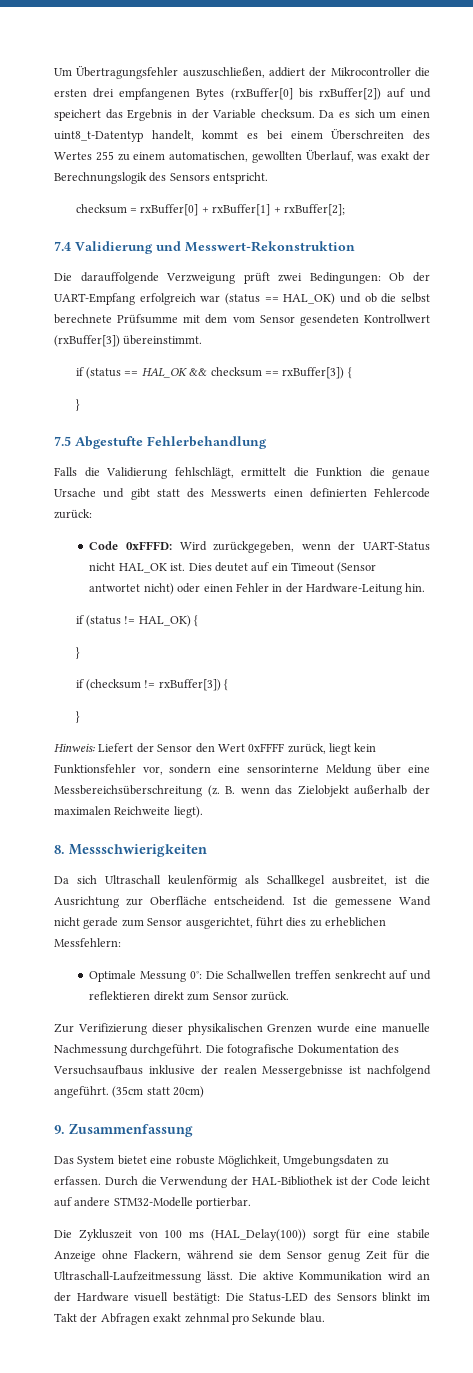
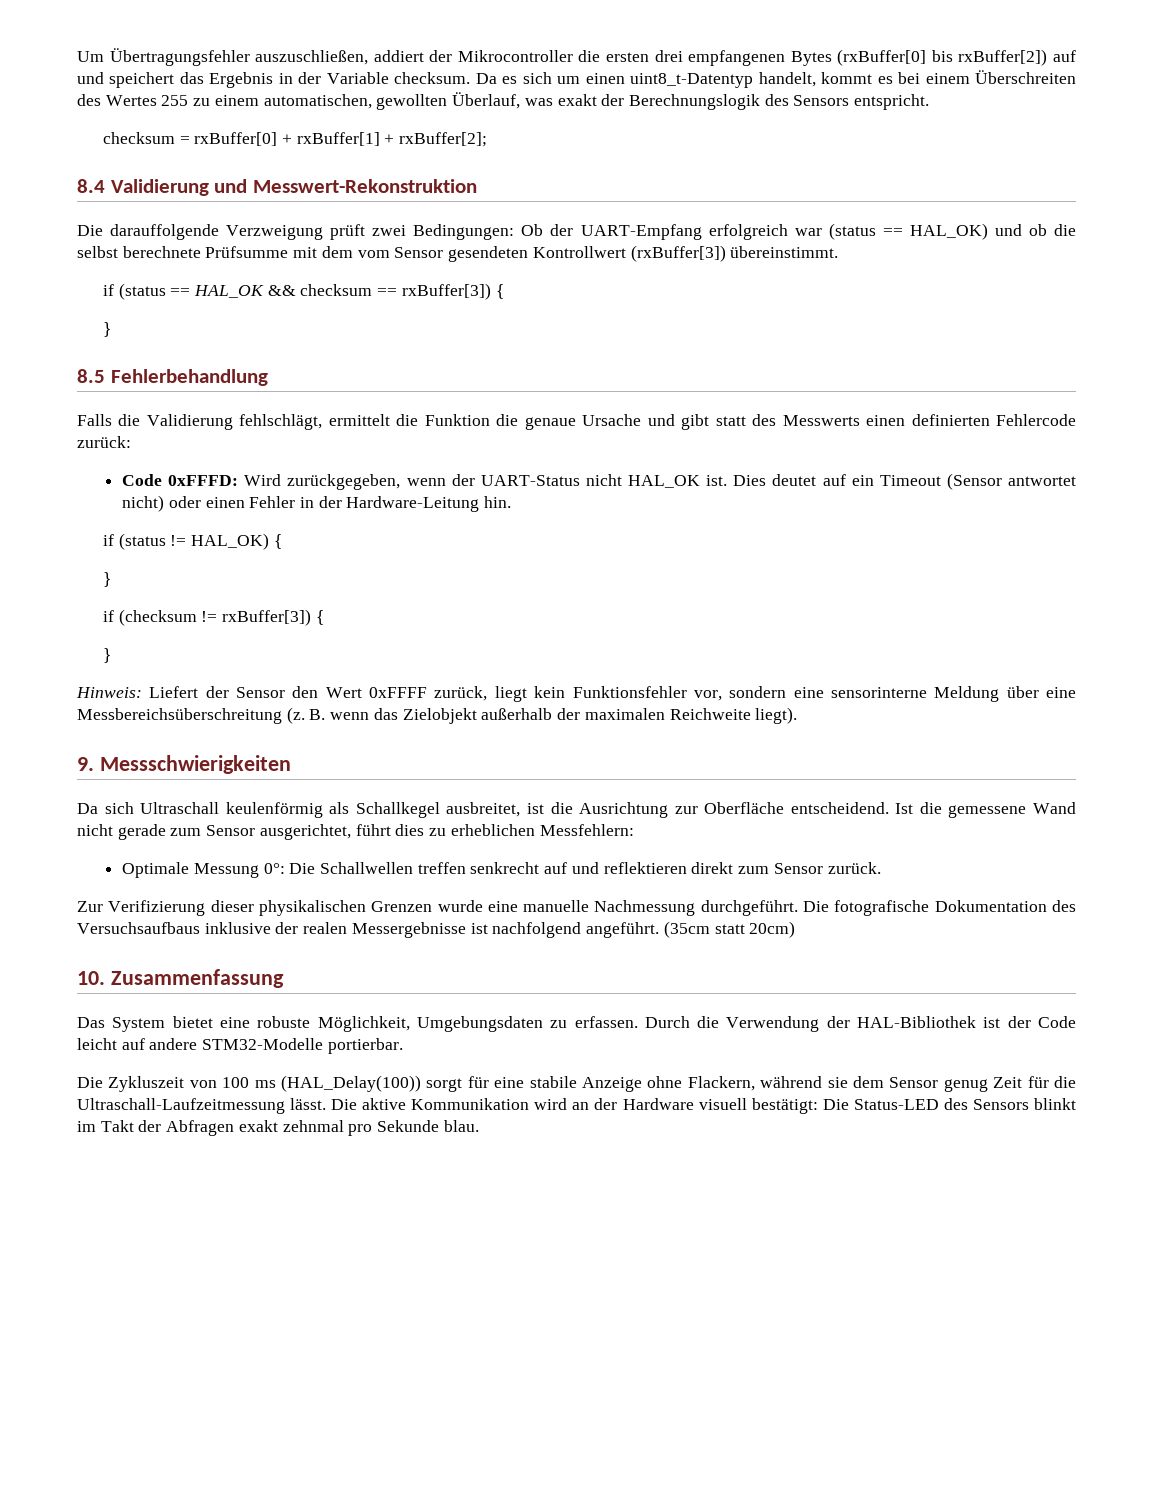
- 7.4 Validierung und Messwert-Rekonstruktion
+ 8.4 Validierung und Messwert-Rekonstruktion
- 7.5 Abgestufte Fehlerbehandlung
+ 8.5 Fehlerbehandlung
- 8. Messschwierigkeiten
+ 9. Messschwierigkeiten
- 9. Zusammenfassung
+ 10. Zusammenfassung

